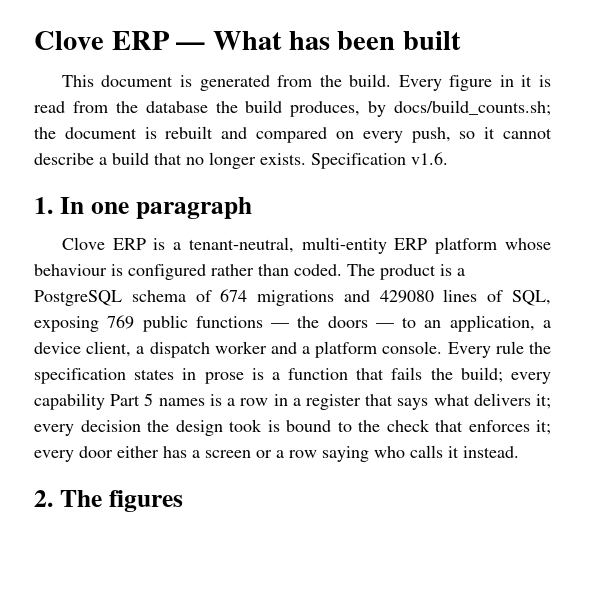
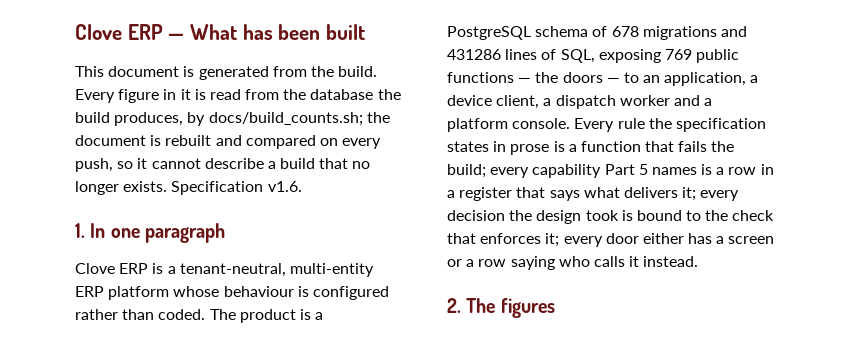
- The product is a PostgreSQL schema of 674 migrations and 429080 lines of SQL, exposing 769 public functions — the doors — to an application, a device client, a dispatch worker and a platform console.
+ The product is a PostgreSQL schema of 678 migrations and 431286 lines of SQL, exposing 769 public functions — the doors — to an application, a device client, a dispatch worker and a platform console.

